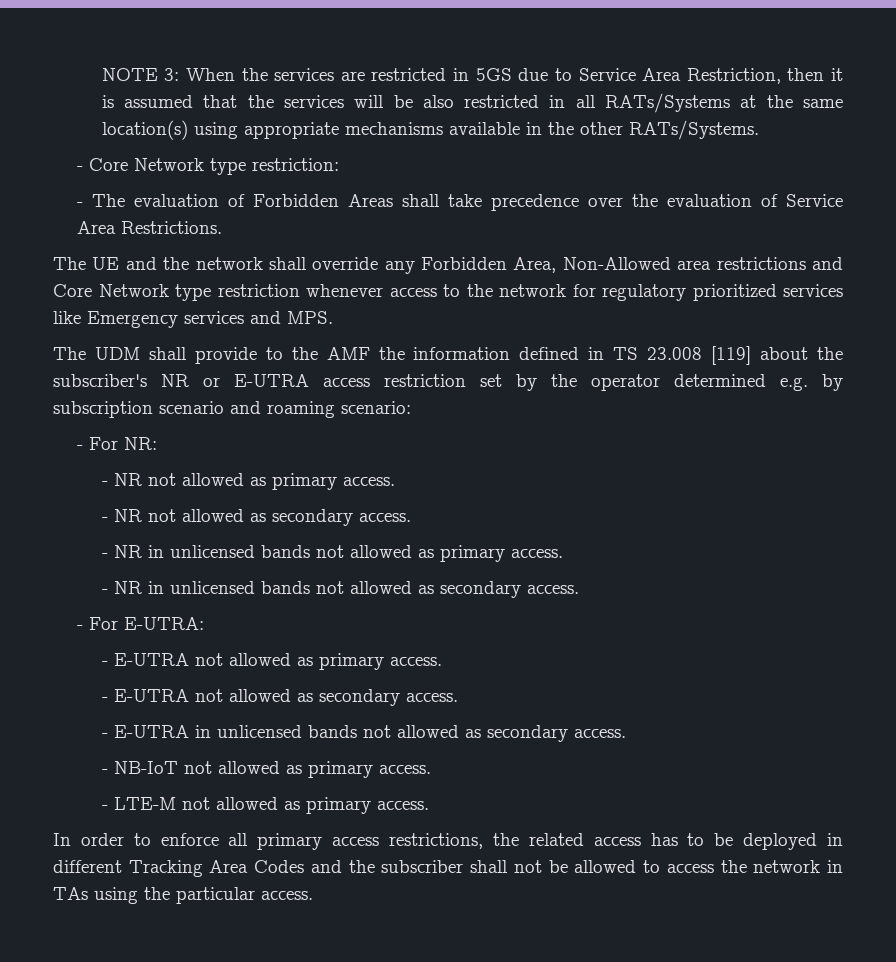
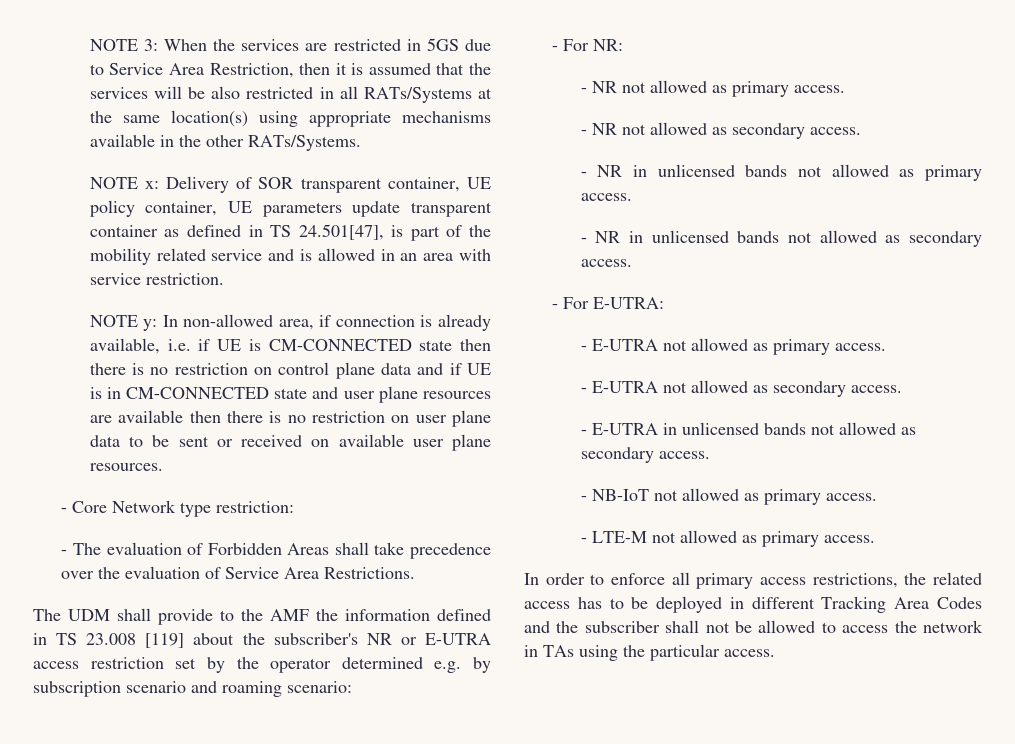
+ NOTE x: Delivery of SOR transparent container, UE policy container, UE parameters update transparent container as defined in TS 24.501[47], is part of the mobility related service and is allowed in an area with service restriction.
+ NOTE y: In non-allowed area, if connection is already available, i.e. if UE is CM-CONNECTED state then there is no restriction on control plane data and if UE is in CM-CONNECTED state and user plane resources are available then there is no restriction on user plane data to be sent or received on available user plane resources.
- The UE and the network shall override any Forbidden Area, Non-Allowed area restrictions and Core Network type restriction whenever access to the network for regulatory prioritized services like Emergency services and MPS.

